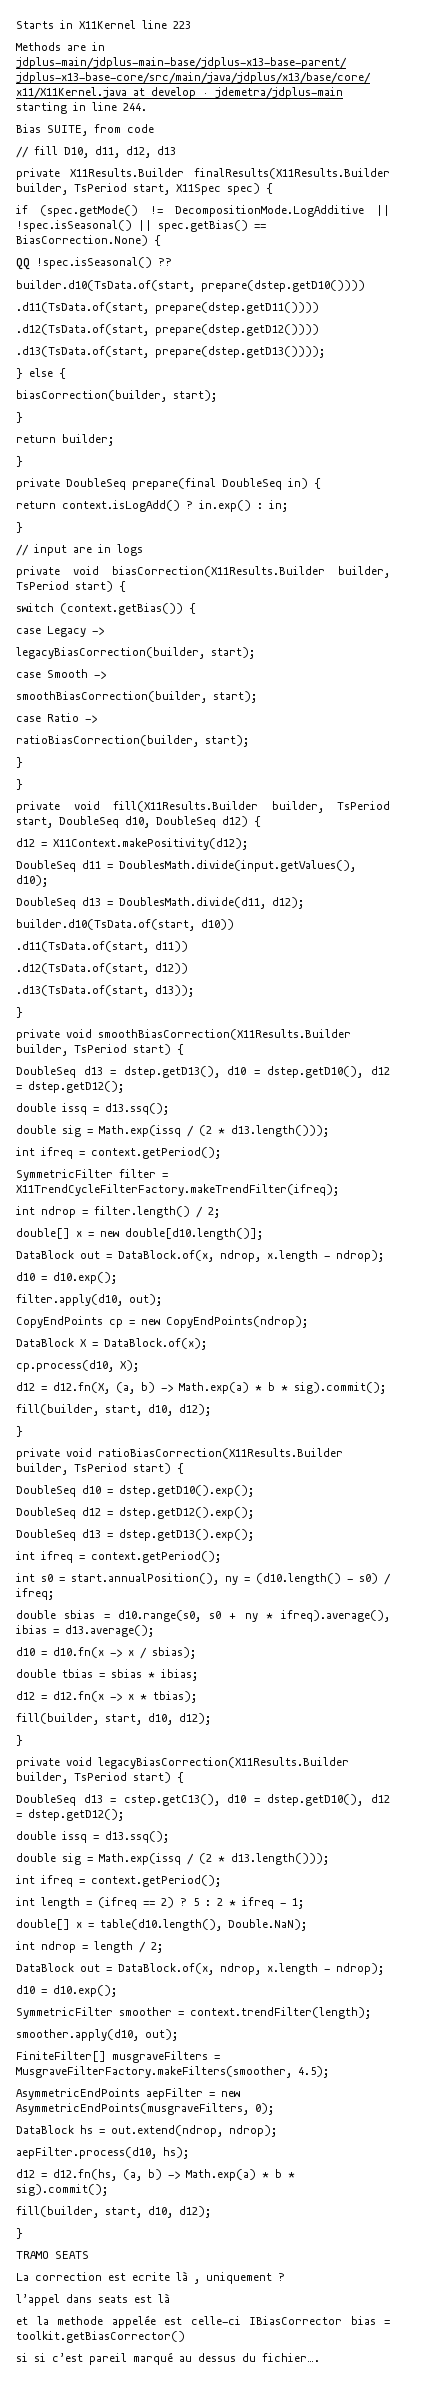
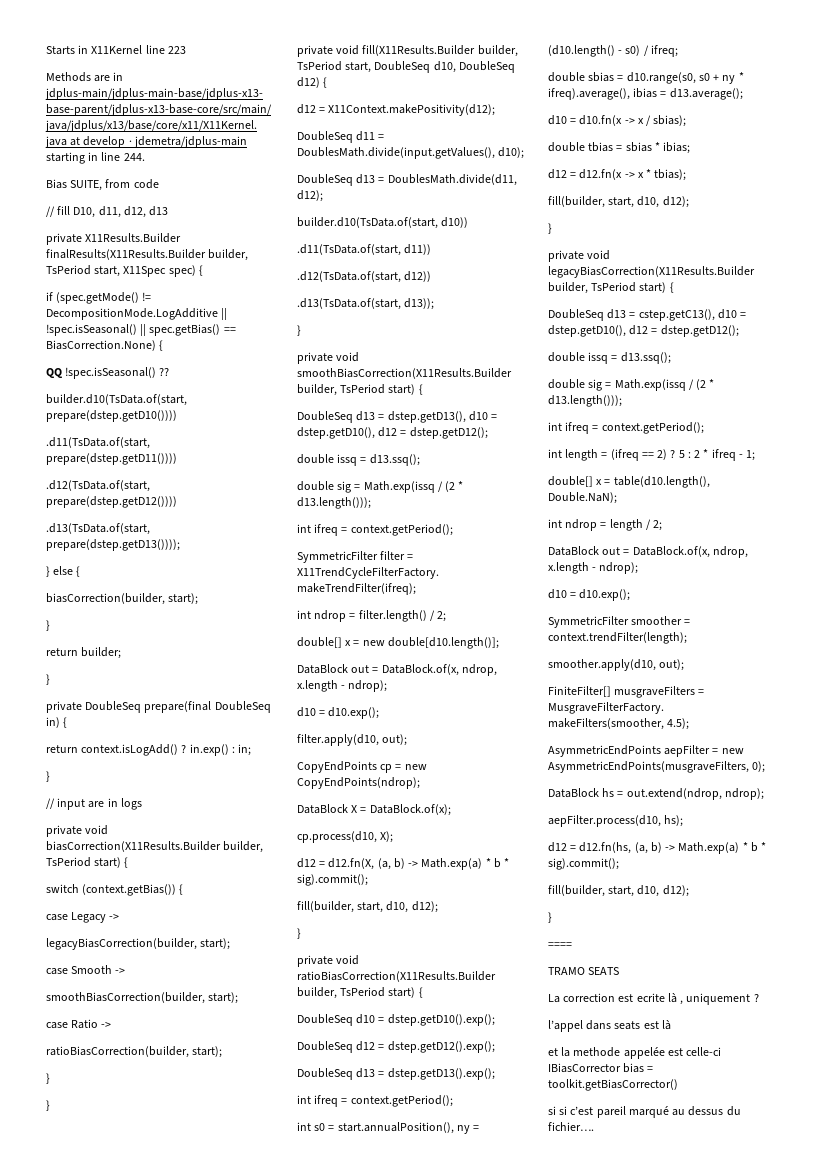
+ ====

